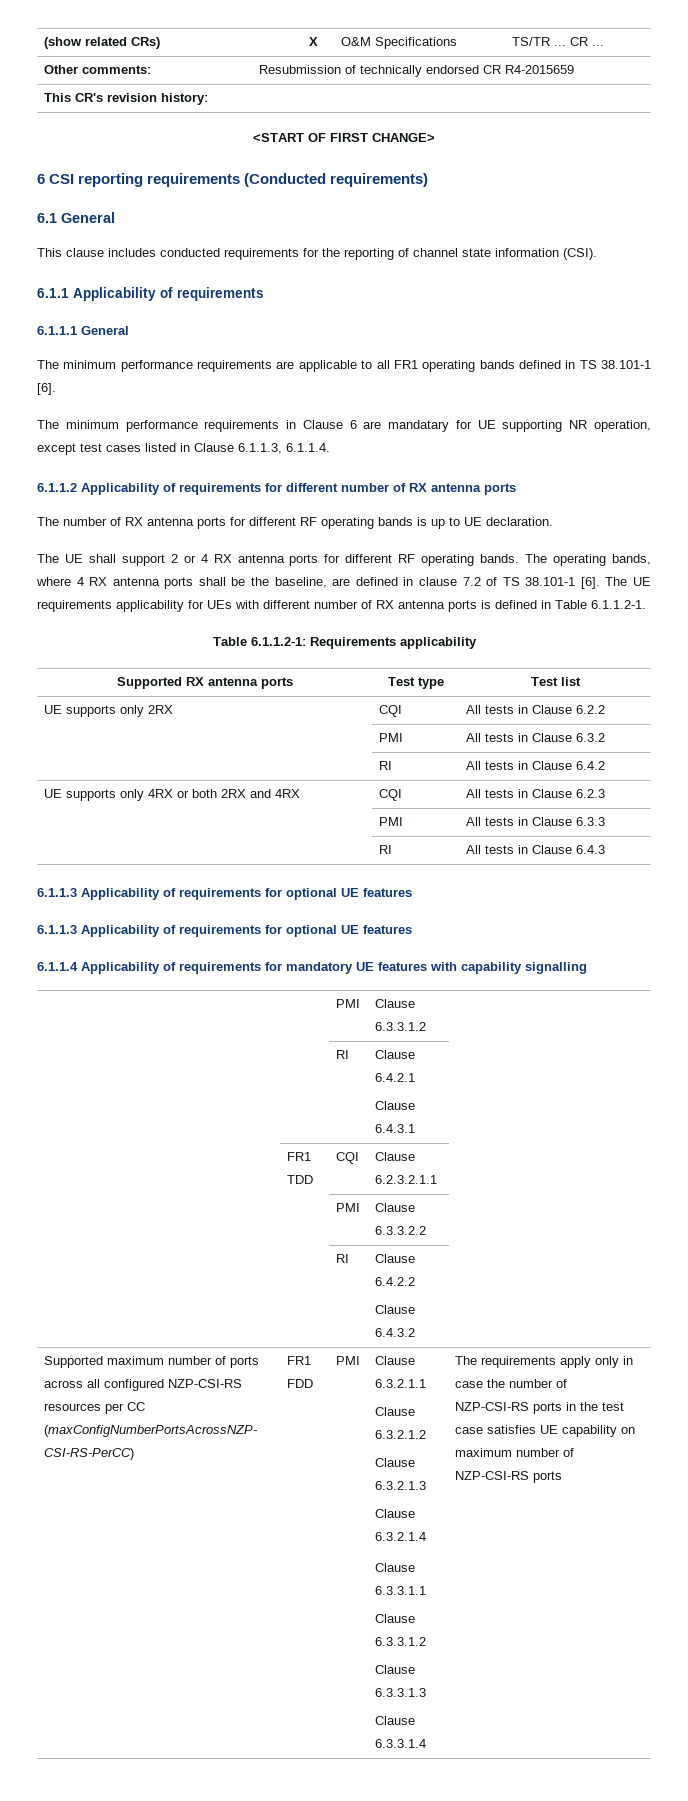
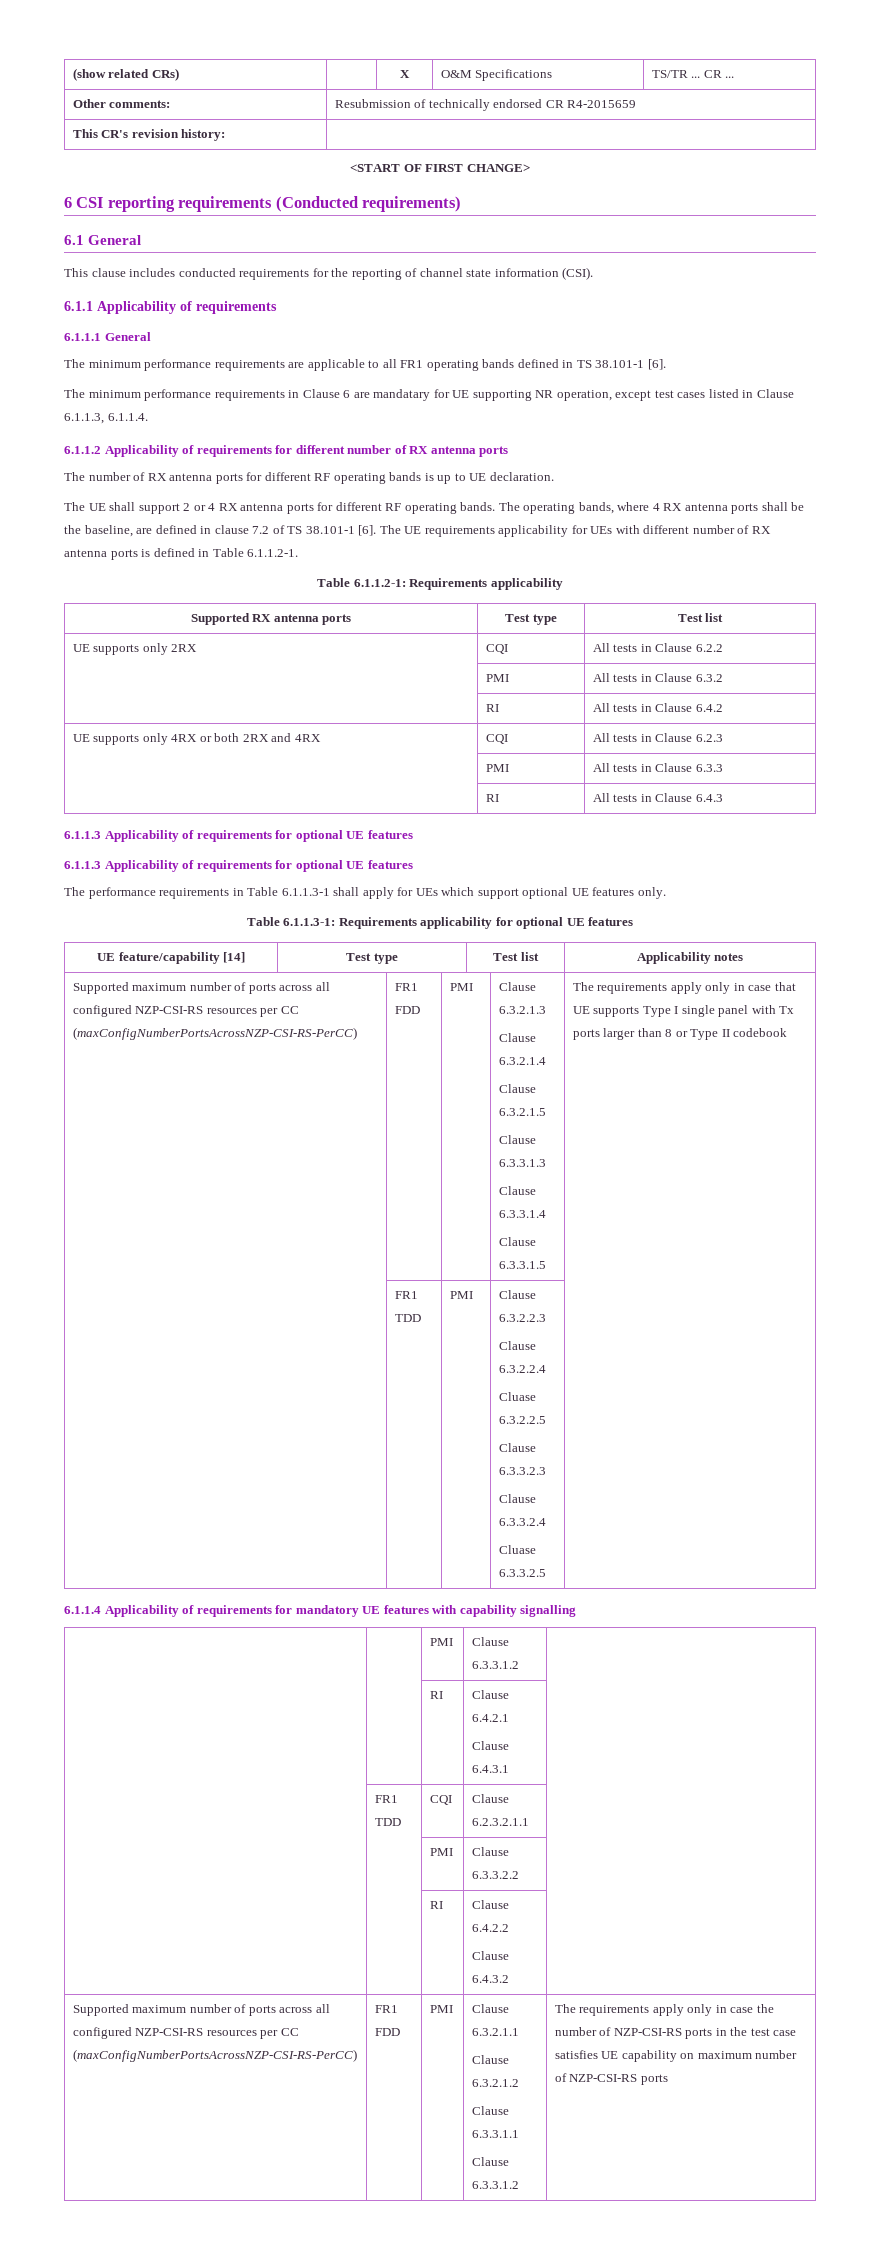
+ The performance requirements in Table 6.1.1.3-1 shall apply for UEs which support optional UE features only.
+ Table 6.1.1.3-1: Requirements applicability for optional UE features
+ UE feature/capability [14] | Test type | Test list | Applicability notes
+ Supported maximum number of ports across all configured NZP-CSI-RS resources per CC (maxConfigNumberPortsAcrossNZP-CSI-RS-PerCC) | FR1 FDD | PMI | Clause 6.3.2.1.3
+ Clause 6.3.2.1.4
+ Clause 6.3.2.1.5
+ Clause 6.3.3.1.3
+ Clause 6.3.3.1.4
+ Clause 6.3.3.1.5 | The requirements apply only in case that UE supports Type I single panel with Tx ports larger than 8 or Type II codebook
+ | FR1 TDD | PMI | Clause 6.3.2.2.3
+ Clause 6.3.2.2.4
+ Cluase 6.3.2.2.5
+ Clause 6.3.3.2.3
+ Clause 6.3.3.2.4
+ Cluase 6.3.3.2.5 |
- Clause 6.3.2.1.3
- Clause 6.3.2.1.4
- Clause 6.3.3.1.3
- Clause 6.3.3.1.4

